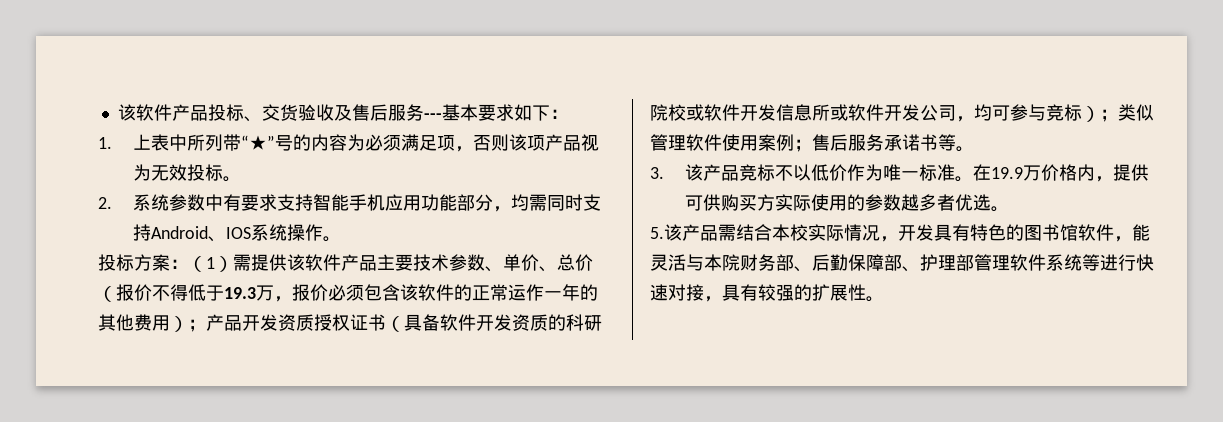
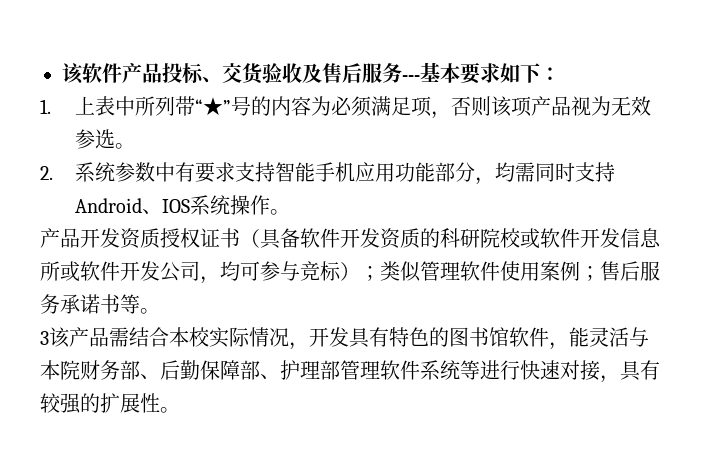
- 1.上表中所列带“★”号的内容为必须满足项，否则该项产品视为无效投标。
+ 1.上表中所列带“★”号的内容为必须满足项，否则该项产品视为无效参选。
- 投标方案：（1）需提供该软件产品主要技术参数、单价、总价（报价不得低于19.3万，报价必须包含该软件的正常运作一年的其他费用）；产品开发资质授权证书（具备软件开发资质的科研院校或软件开发信息所或软件开发公司，均可参与竞标）；类似管理软件使用案例；售后服务承诺书等。
+ 产品开发资质授权证书（具备软件开发资质的科研院校或软件开发信息所或软件开发公司，均可参与竞标）；类似管理软件使用案例；售后服务承诺书等。
- 3.该产品竞标不以低价作为唯一标准。在19.9万价格内，提供可供购买方实际使用的参数越多者优选。
- 5.该产品需结合本校实际情况，开发具有特色的图书馆软件，能灵活与本院财务部、后勤保障部、护理部管理软件系统等进行快速对接，具有较强的扩展性。
+ 3该产品需结合本校实际情况，开发具有特色的图书馆软件，能灵活与本院财务部、后勤保障部、护理部管理软件系统等进行快速对接，具有较强的扩展性。

